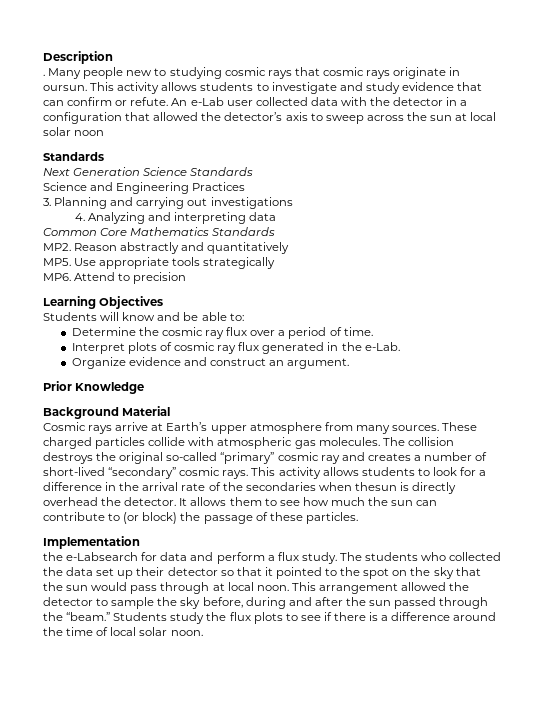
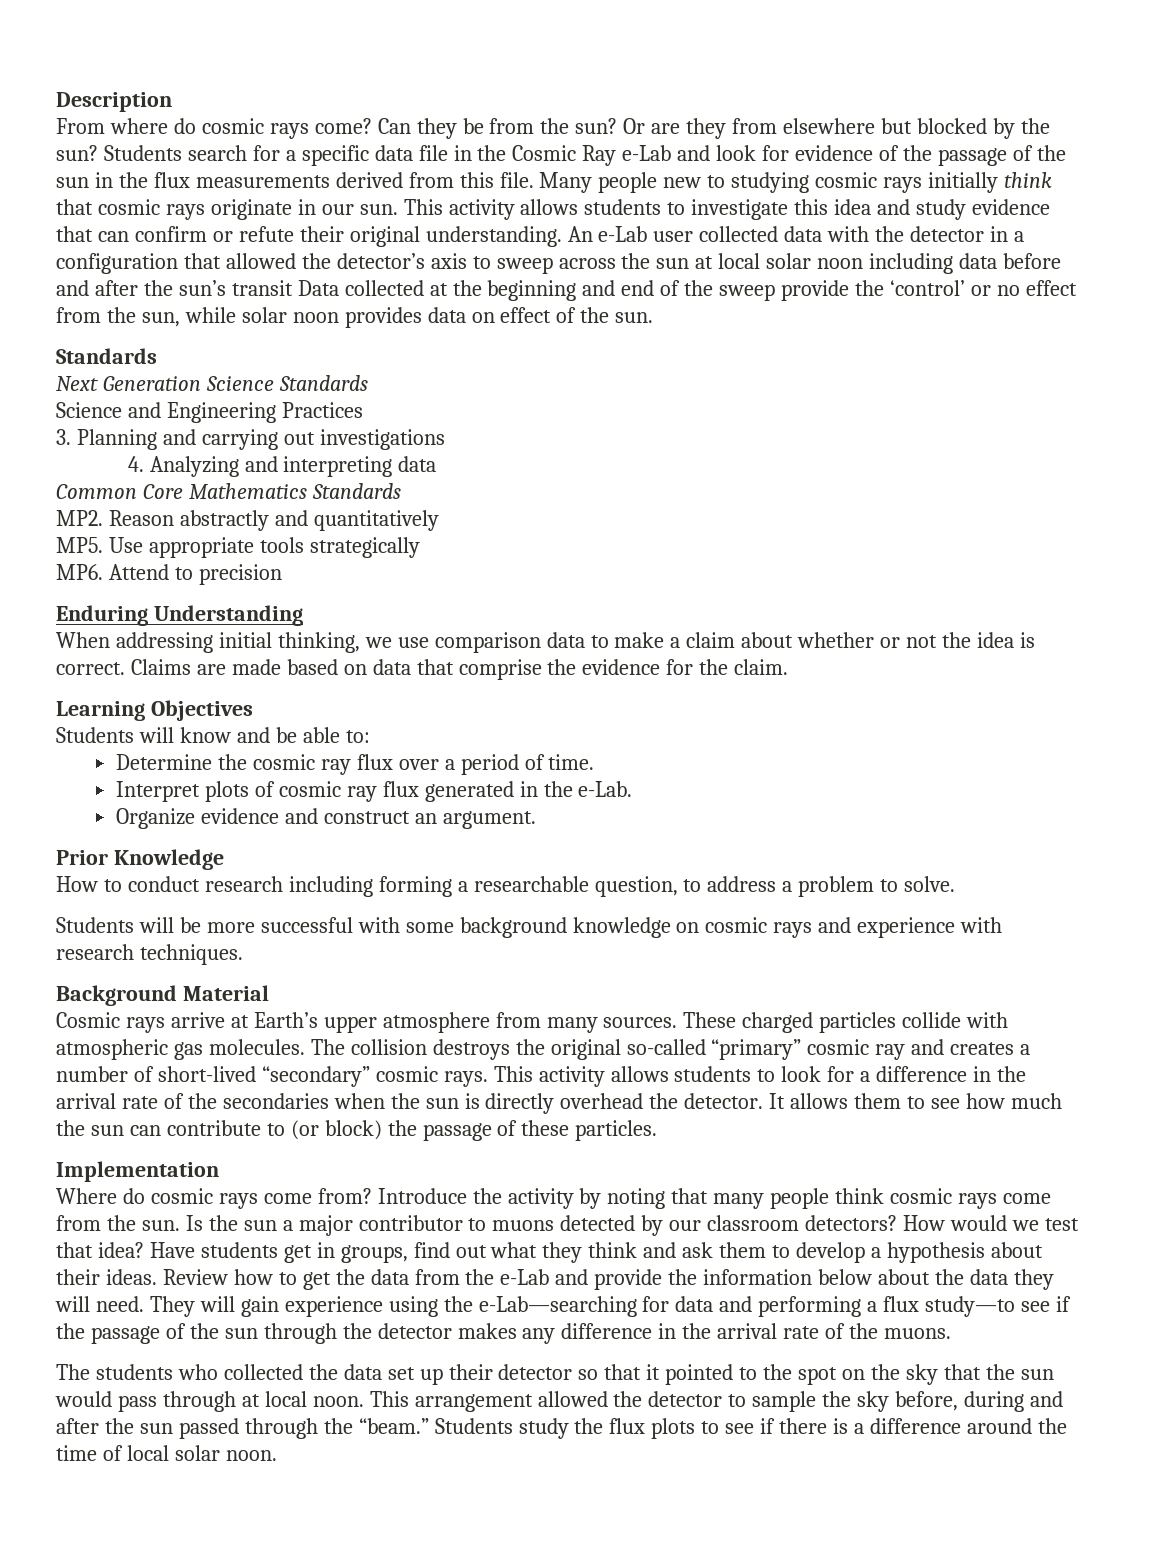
- .
+ From where do cosmic rays come? Can they be from the sun? Or are they from elsewhere but blocked by the sun? Students search for a specific data file in the Cosmic Ray e-Lab and look for evidence of the passage of the sun in the flux measurements derived from this file.
- Many people new to studying cosmic rays that cosmic rays originate in oursun.
+ Many people new to studying cosmic rays initially think that cosmic rays originate in our sun.
- This activity allows students to investigate and study evidence that can confirm or refute.
+ This activity allows students to investigate this idea and study evidence that can confirm or refute their original understanding.
- An e-Lab user collected data with the detector in a configuration that allowed the detector’s axis to sweep across the sun at local solar noon
+ An e-Lab user collected data with the detector in a configuration that allowed the detector’s axis to sweep across the sun at local solar noon including data before and after the sun’s transit Data collected at the beginning and end of the sweep provide the ‘control’ or no effect from the sun, while solar noon provides data on effect of the sun.
+ Enduring Understanding
+ When addressing initial thinking, we use comparison data to make a claim about whether or not the idea is correct. Claims are made based on data that comprise the evidence for the claim.
+ How to conduct research including forming a researchable question, to address a problem to solve.
+ Students will be more successful with some background knowledge on cosmic rays and experience with research techniques.
- This activity allows students to look for a difference in the arrival rate of the secondaries when thesun is directly overhead the detector.
+ This activity allows students to look for a difference in the arrival rate of the secondaries when the sun is directly overhead the detector.
- the e-Labsearch for data and perform a flux study. The students who collected the data set up their detector so that it pointed to the spot on the sky that the sun would pass through at local noon.
+ Where do cosmic rays come from? Introduce the activity by noting that many people think cosmic rays come from the sun. Is the sun a major contributor to muons detected by our classroom detectors? How would we test that idea? Have students get in groups, find out what they think and ask them to develop a hypothesis about their ideas. Review how to get the data from the e-Lab and provide the information below about the data they will need. They will gain experience using the e-Lab—searching for data and performing a flux study—to see if the passage of the sun through the detector makes any difference in the arrival rate of the muons.
+ The students who collected the data set up their detector so that it pointed to the spot on the sky that the sun would pass through at local noon.

